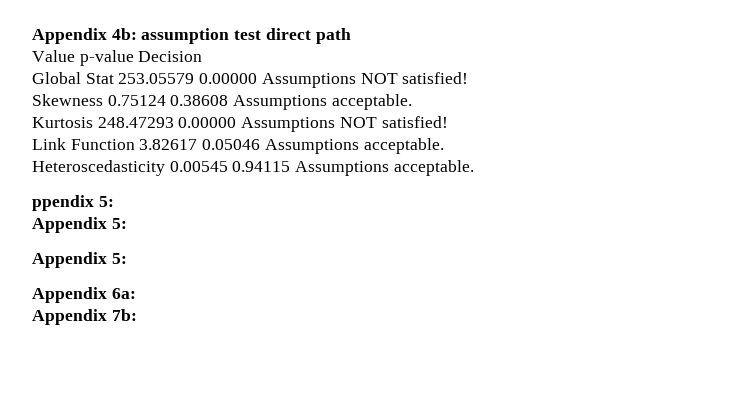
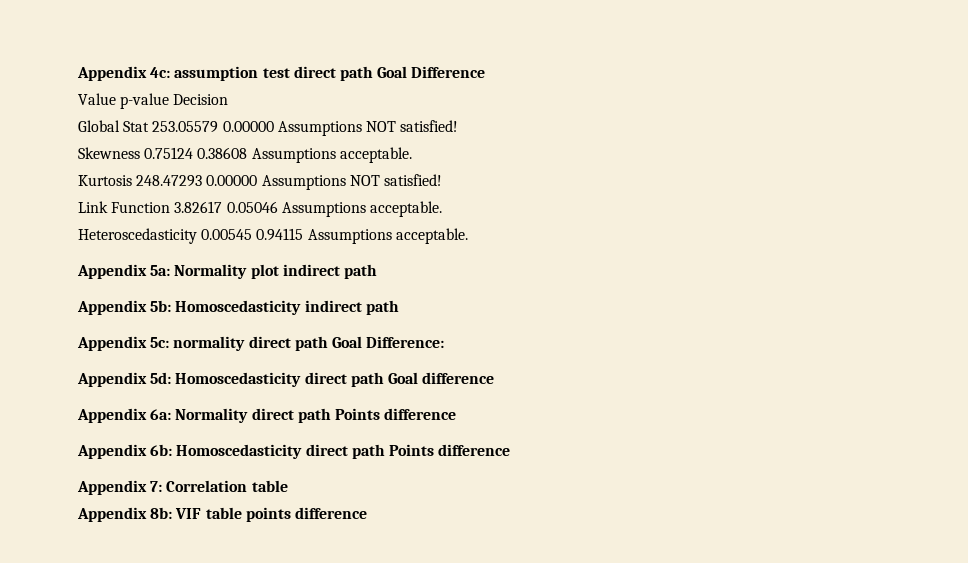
- Appendix 4b: assumption test direct path
+ Appendix 4c: assumption test direct path Goal Difference
- ppendix 5:
- Appendix 5:
- Appendix 5:
- Appendix 6a:
- Appendix 7b:
+ Appendix 5a: Normality plot indirect path
+ Appendix 5b: Homoscedasticity indirect path
+ Appendix 5c: normality direct path Goal Difference:
+ Appendix 5d: Homoscedasticity direct path Goal difference
+ Appendix 6a: Normality direct path Points difference
+ Appendix 6b: Homoscedasticity direct path Points difference
+ Appendix 7: Correlation table
+ Appendix 8b: VIF table points difference

